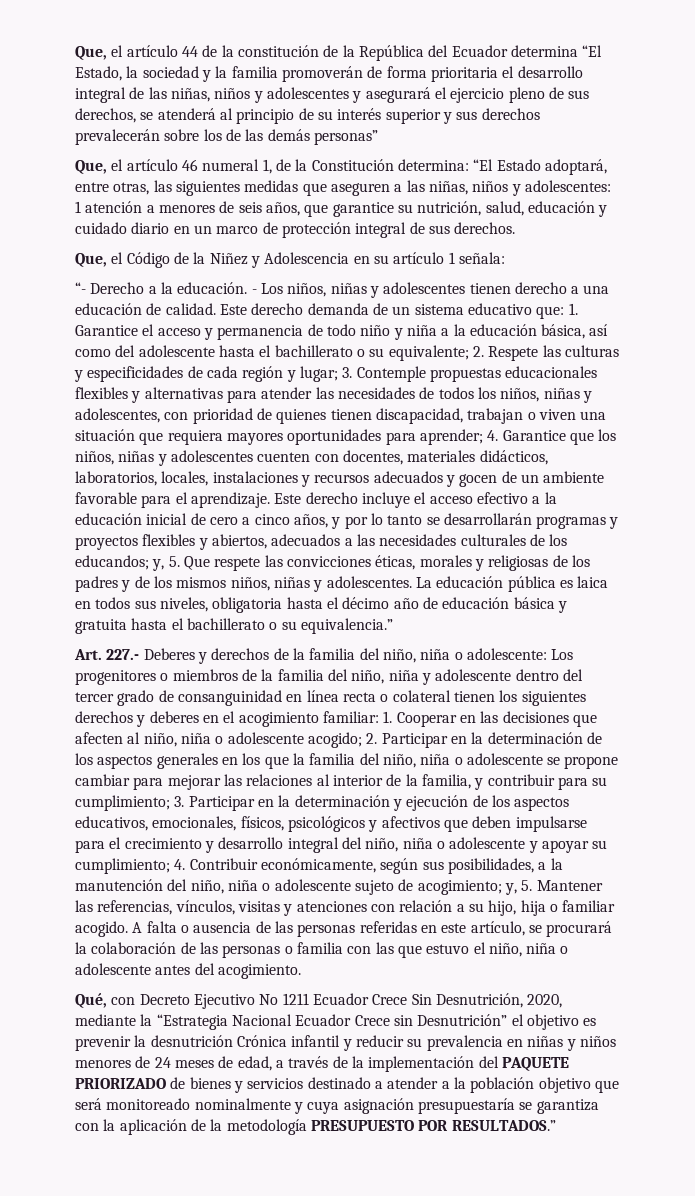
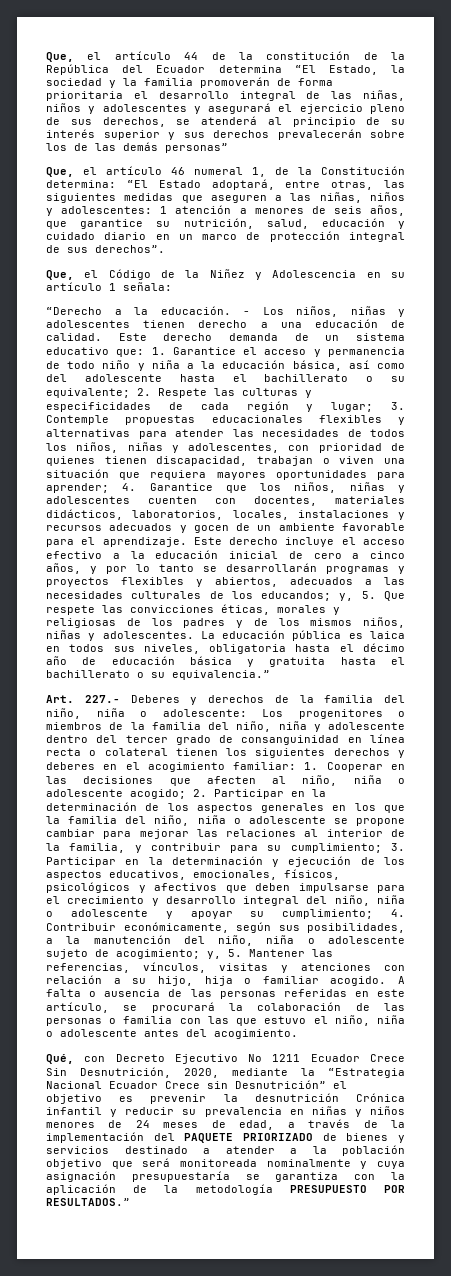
- Que, el artículo 46 numeral 1, de la Constitución determina: “El Estado adoptará, entre otras, las siguientes medidas que aseguren a las niñas, niños y adolescentes: 1 atención a menores de seis años, que garantice su nutrición, salud, educación y cuidado diario en un marco de protección integral de sus derechos.
+ Que, el artículo 46 numeral 1, de la Constitución determina: “El Estado adoptará, entre otras, las siguientes medidas que aseguren a las niñas, niños y adolescentes: 1 atención a menores de seis años, que garantice su nutrición, salud, educación y cuidado diario en un marco de protección integral de sus derechos”.
- “- Derecho a la educación.
+ “Derecho a la educación.
- Qué, con Decreto Ejecutivo No 1211 Ecuador Crece Sin Desnutrición, 2020, mediante la “Estrategia Nacional Ecuador Crece sin Desnutrición” el objetivo es prevenir la desnutrición Crónica infantil y reducir su prevalencia en niñas y niños menores de 24 meses de edad, a través de la implementación del PAQUETE PRIORIZADO de bienes y servicios destinado a atender a la población objetivo que será monitoreado nominalmente y cuya asignación presupuestaría se garantiza con la aplicación de la metodología PRESUPUESTO POR RESULTADOS.”
+ Qué, con Decreto Ejecutivo No 1211 Ecuador Crece Sin Desnutrición, 2020, mediante la “Estrategia Nacional Ecuador Crece sin Desnutrición” el objetivo es prevenir la desnutrición Crónica infantil y reducir su prevalencia en niñas y niños menores de 24 meses de edad, a través de la implementación del PAQUETE PRIORIZADO de bienes y servicios destinado a atender a la población objetivo que será monitoreada nominalmente y cuya asignación presupuestaría se garantiza con la aplicación de la metodología PRESUPUESTO POR RESULTADOS.”

